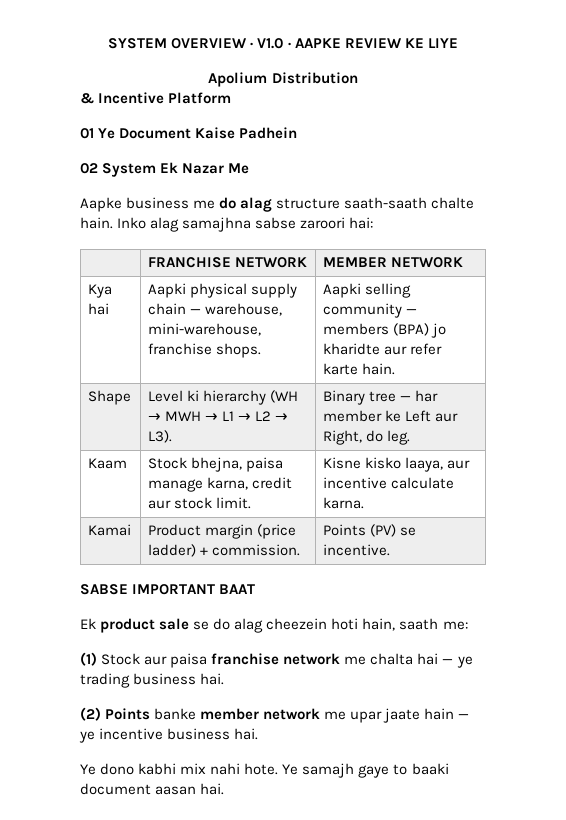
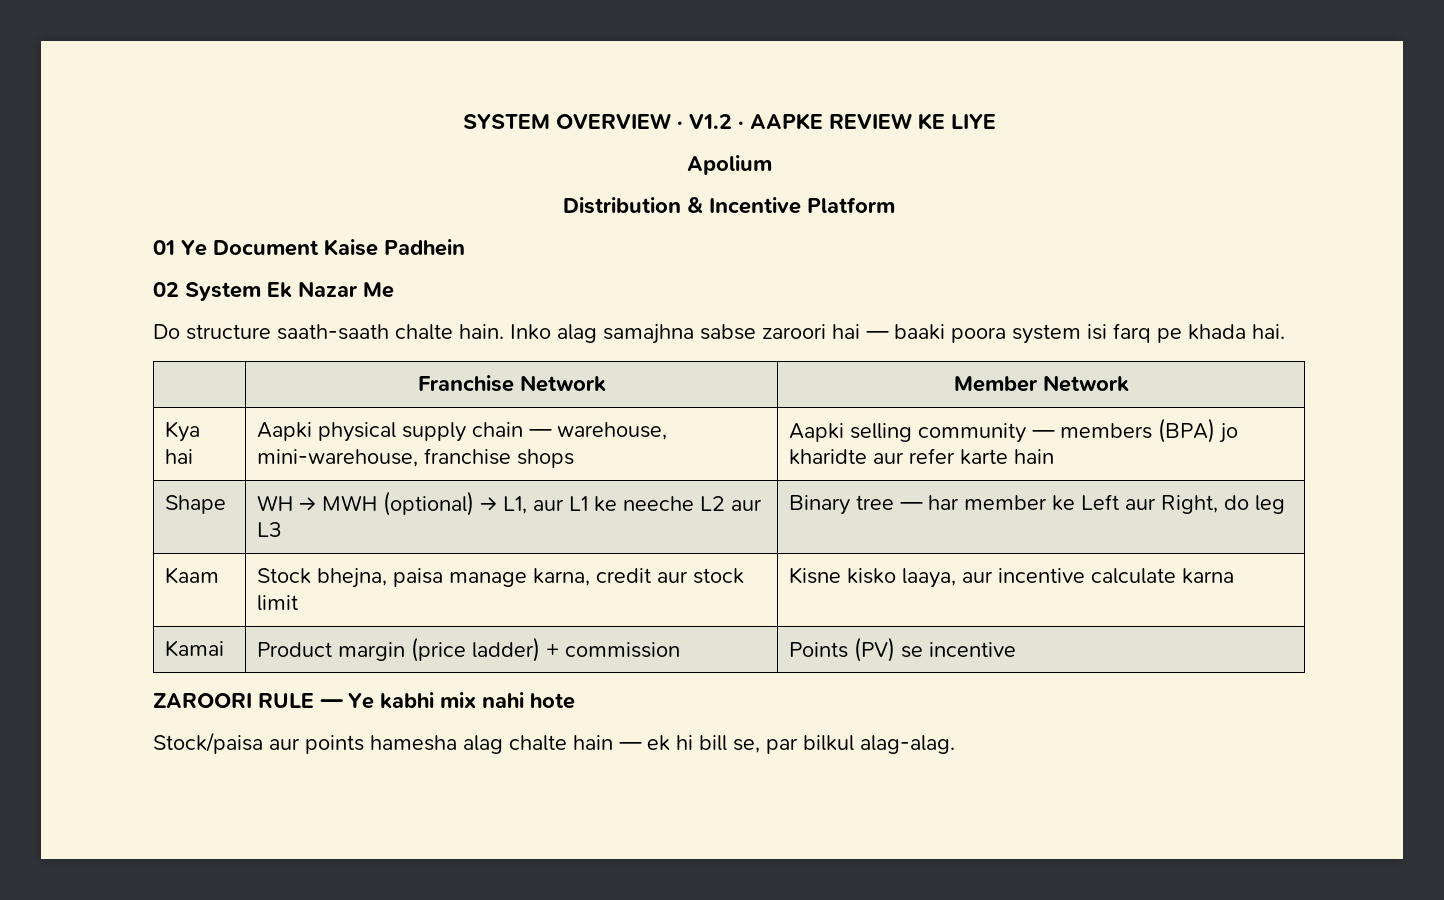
- SYSTEM OVERVIEW · V1.0 · AAPKE REVIEW KE LIYE
+ SYSTEM OVERVIEW · V1.2 · AAPKE REVIEW KE LIYE
- Apolium Distribution
- & Incentive Platform
+ Apolium
+ Distribution & Incentive Platform
- Aapke business me do alag structure saath-saath chalte hain.
+ Do structure saath-saath chalte hain.
- Inko alag samajhna sabse zaroori hai:
- | FRANCHISE NETWORK | MEMBER NETWORK
+ Inko alag samajhna sabse zaroori hai — baaki poora system isi farq pe khada hai.
+ | Franchise Network | Member Network
- Kya hai | Aapki physical supply chain — warehouse, mini-warehouse, franchise shops. | Aapki selling community — members (BPA) jo kharidte aur refer karte hain.
+ Kya hai | Aapki physical supply chain — warehouse, mini-warehouse, franchise shops | Aapki selling community — members (BPA) jo kharidte aur refer karte hain
- Shape | Level ki hierarchy (WH → MWH → L1 → L2 → L3). | Binary tree — har member ke Left aur Right, do leg.
+ Shape | WH → MWH (optional) → L1, aur L1 ke neeche L2 aur L3 | Binary tree — har member ke Left aur Right, do leg
- Kaam | Stock bhejna, paisa manage karna, credit aur stock limit. | Kisne kisko laaya, aur incentive calculate karna.
+ Kaam | Stock bhejna, paisa manage karna, credit aur stock limit | Kisne kisko laaya, aur incentive calculate karna
- Kamai | Product margin (price ladder) + commission. | Points (PV) se incentive.
- SABSE IMPORTANT BAAT
- Ek product sale se do alag cheezein hoti hain, saath me:
- (1) Stock aur paisa franchise network me chalta hai — ye trading business hai.
- (2) Points banke member network me upar jaate hain — ye incentive business hai.
- Ye dono kabhi mix nahi hote. Ye samajh gaye to baaki document aasan hai.
+ Kamai | Product margin (price ladder) + commission | Points (PV) se incentive
+ ZAROORI RULE — Ye kabhi mix nahi hote
+ Stock/paisa aur points hamesha alag chalte hain — ek hi bill se, par bilkul alag-alag.

